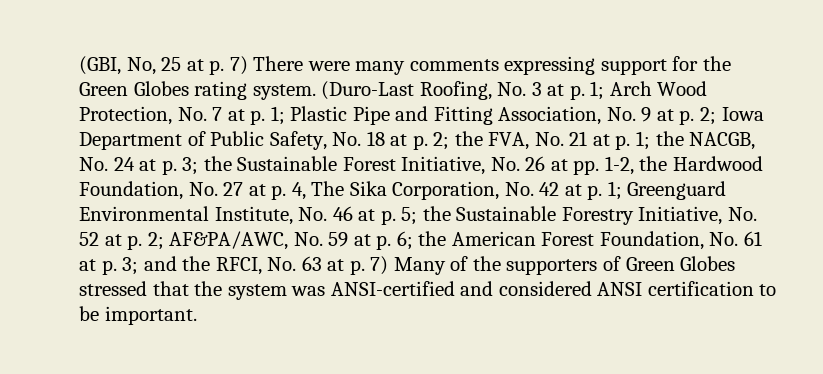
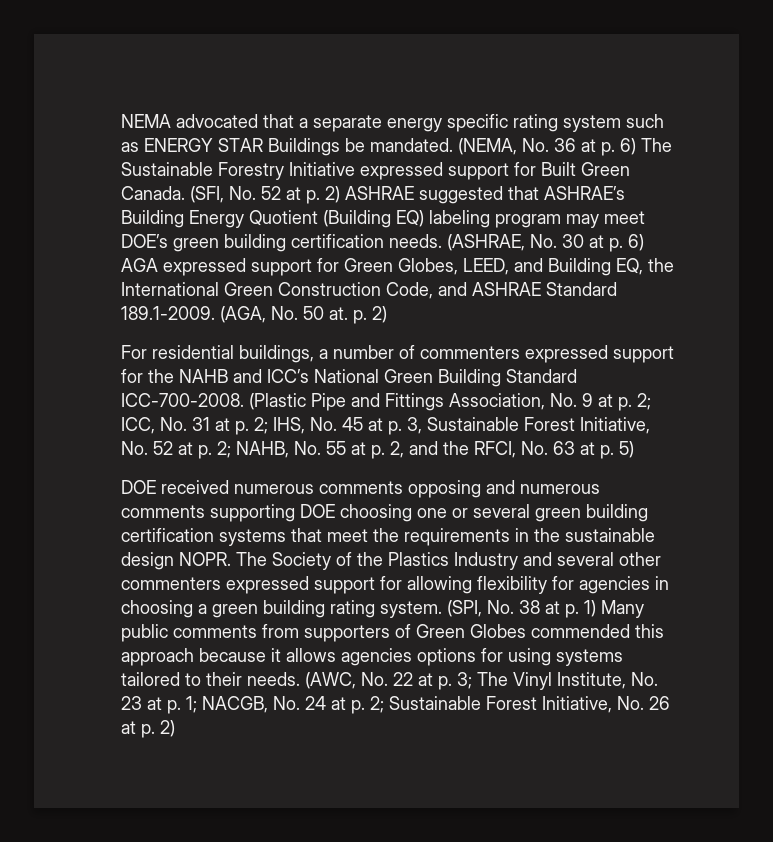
- (GBI, No, 25 at p. 7) There were many comments expressing support for the Green Globes rating system. (Duro-Last Roofing, No. 3 at p. 1; Arch Wood Protection, No. 7 at p. 1; Plastic Pipe and Fitting Association, No. 9 at p. 2; Iowa Department of Public Safety, No. 18 at p. 2; the FVA, No. 21 at p. 1; the NACGB, No. 24 at p. 3; the Sustainable Forest Initiative, No. 26 at pp. 1-2, the Hardwood Foundation, No. 27 at p. 4, The Sika Corporation, No. 42 at p. 1; Greenguard Environmental Institute, No. 46 at p. 5; the Sustainable Forestry Initiative, No. 52 at p. 2; AF&PA/AWC, No. 59 at p. 6; the American Forest Foundation, No. 61 at p. 3; and the RFCI, No. 63 at p. 7) Many of the supporters of Green Globes stressed that the system was ANSI-certified and considered ANSI certification to be important.
+ NEMA advocated that a separate energy specific rating system such as ENERGY STAR Buildings be mandated. (NEMA, No. 36 at p. 6) The Sustainable Forestry Initiative expressed support for Built Green Canada. (SFI, No. 52 at p. 2) ASHRAE suggested that ASHRAE’s Building Energy Quotient (Building EQ) labeling program may meet DOE’s green building certification needs. (ASHRAE, No. 30 at p. 6) AGA expressed support for Green Globes, LEED, and Building EQ, the International Green Construction Code, and ASHRAE Standard 189.1-2009. (AGA, No. 50 at. p. 2)
+ For residential buildings, a number of commenters expressed support for the NAHB and ICC’s National Green Building Standard ICC-700-2008. (Plastic Pipe and Fittings Association, No. 9 at p. 2; ICC, No. 31 at p. 2; IHS, No. 45 at p. 3, Sustainable Forest Initiative, No. 52 at p. 2; NAHB, No. 55 at p. 2, and the RFCI, No. 63 at p. 5)
+ DOE received numerous comments opposing and numerous comments supporting DOE choosing one or several green building certification systems that meet the requirements in the sustainable design NOPR. The Society of the Plastics Industry and several other commenters expressed support for allowing flexibility for agencies in choosing a green building rating system. (SPI, No. 38 at p. 1) Many public comments from supporters of Green Globes commended this approach because it allows agencies options for using systems tailored to their needs. (AWC, No. 22 at p. 3; The Vinyl Institute, No. 23 at p. 1; NACGB, No. 24 at p. 2; Sustainable Forest Initiative, No. 26 at p. 2)

